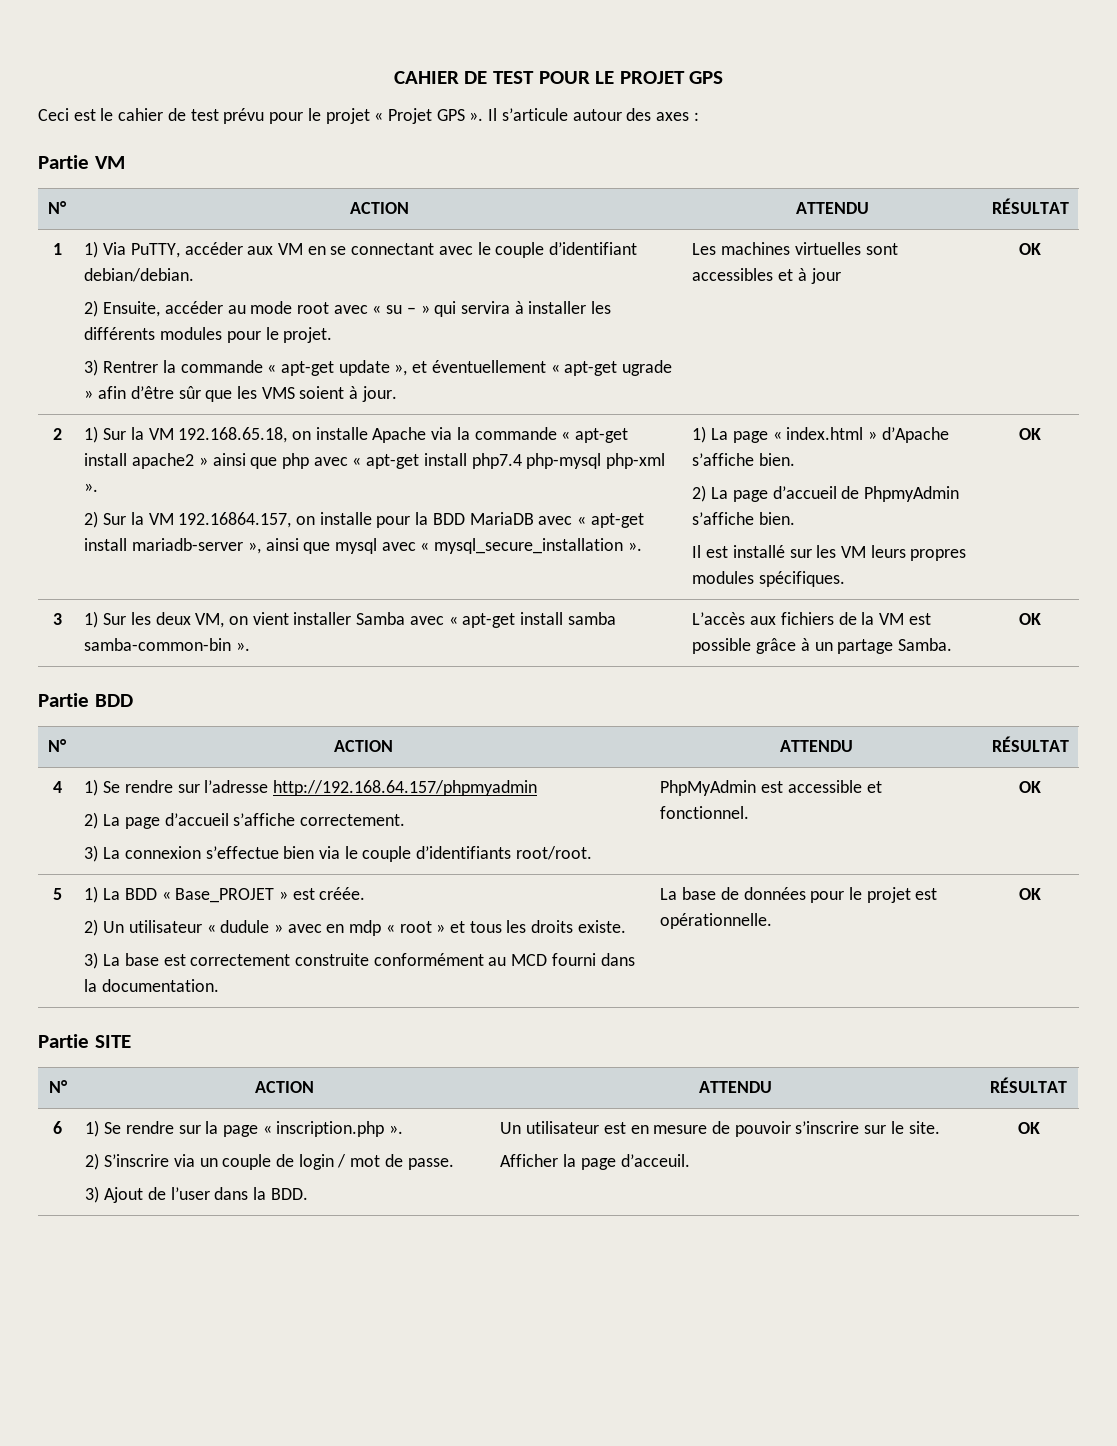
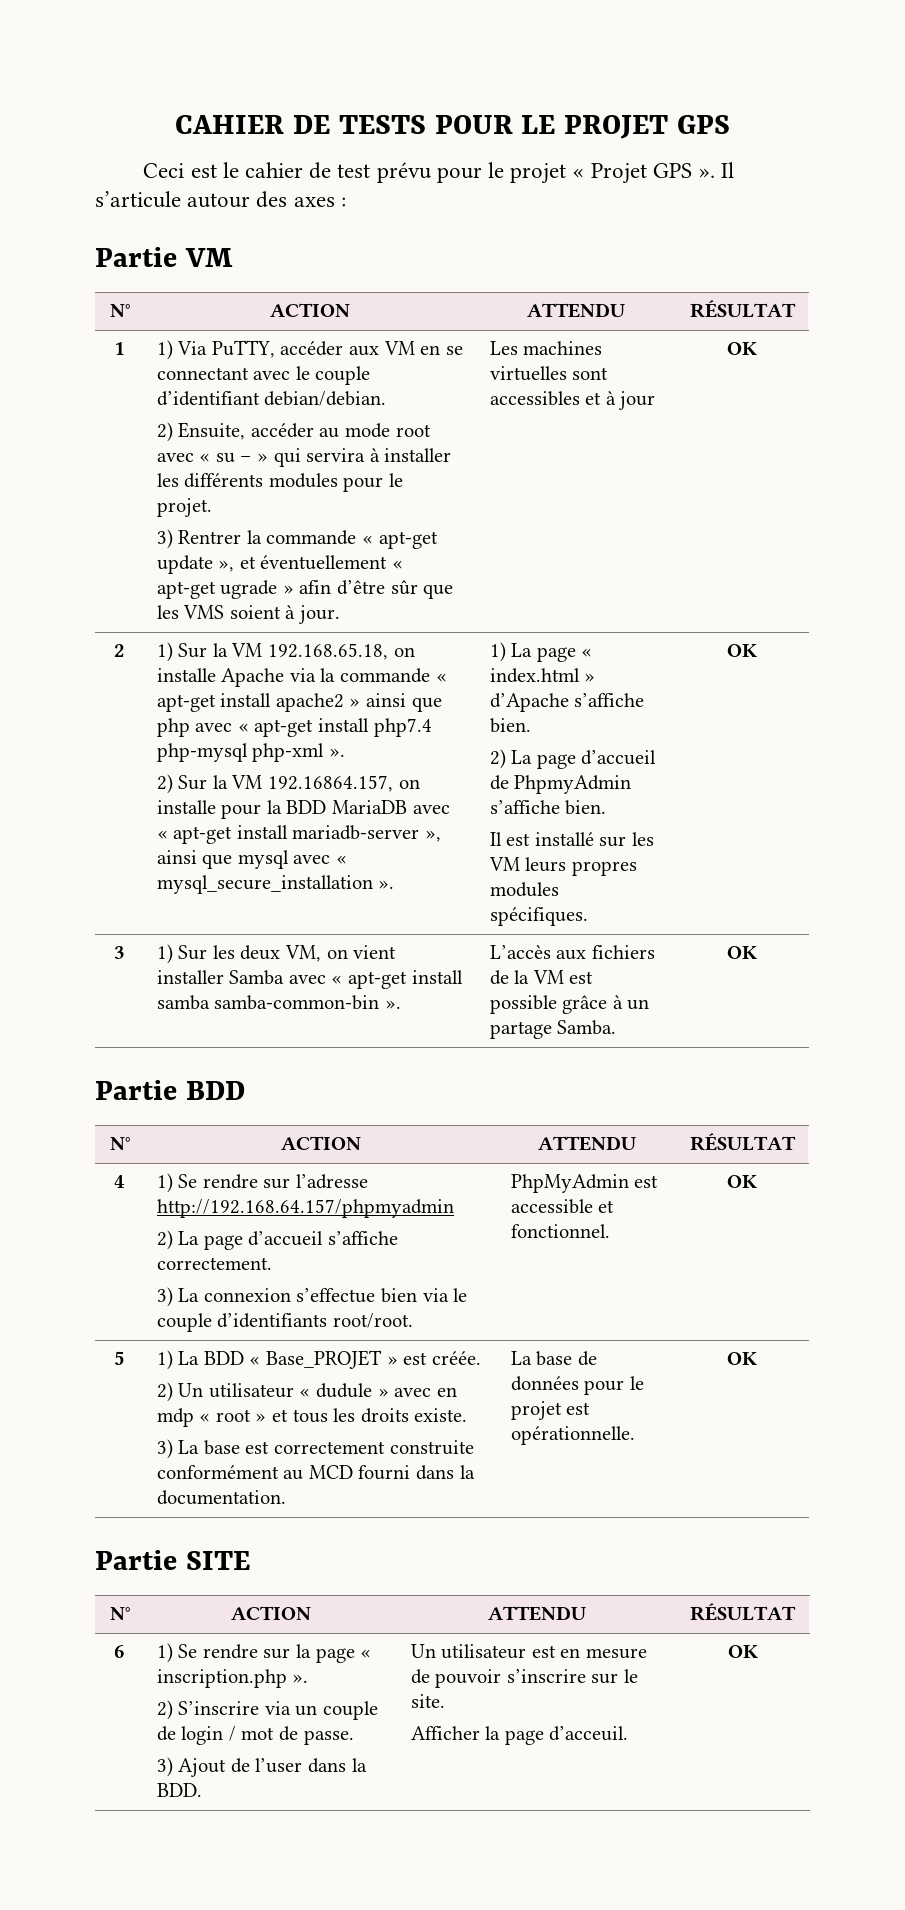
- CAHIER DE TEST POUR LE PROJET GPS
+ CAHIER DE TESTS POUR LE PROJET GPS

